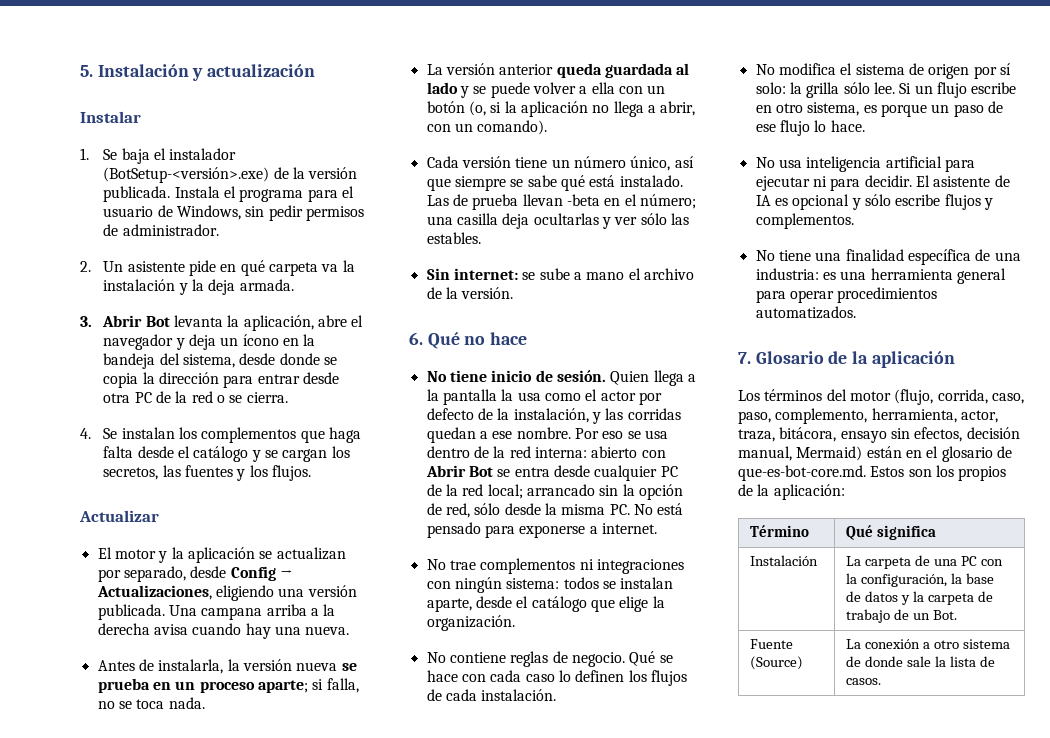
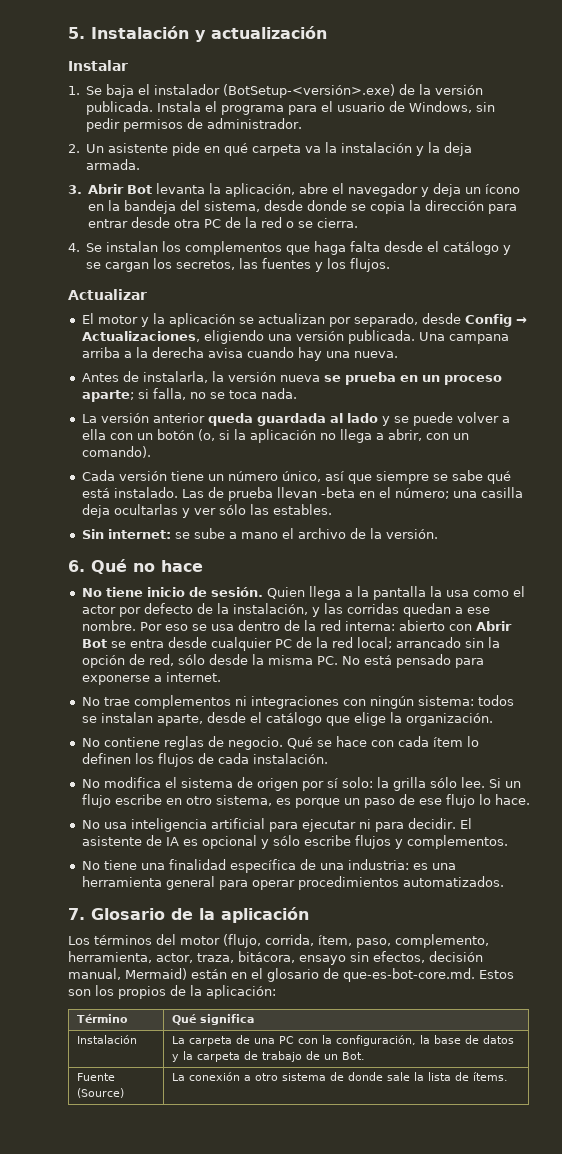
- Qué se hace con cada caso lo definen los flujos de cada instalación.
+ Qué se hace con cada ítem lo definen los flujos de cada instalación.
- Los términos del motor (flujo, corrida, caso, paso, complemento, herramienta, actor, traza, bitácora, ensayo sin efectos, decisión manual, Mermaid) están en el glosario de que-es-bot-core.md. Estos son los propios de la aplicación:
+ Los términos del motor (flujo, corrida, ítem, paso, complemento, herramienta, actor, traza, bitácora, ensayo sin efectos, decisión manual, Mermaid) están en el glosario de que-es-bot-core.md. Estos son los propios de la aplicación:
- Fuente (Source) | La conexión a otro sistema de donde sale la lista de casos.
+ Fuente (Source) | La conexión a otro sistema de donde sale la lista de ítems.

